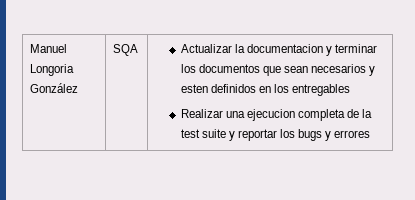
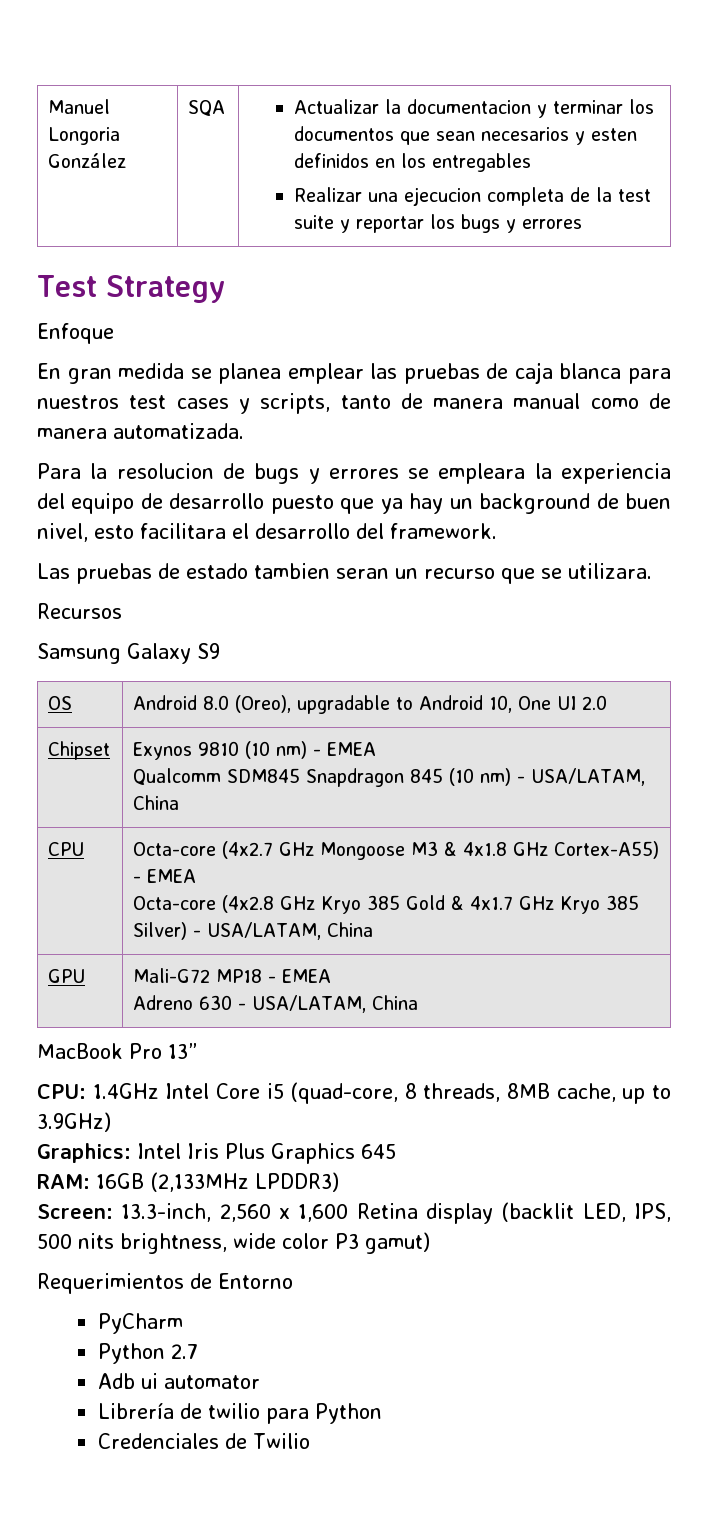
+ Test Strategy
+ Enfoque
+ En gran medida se planea emplear las pruebas de caja blanca para nuestros test cases y scripts, tanto de manera manual como de manera automatizada.
+ Para la resolucion de bugs y errores se empleara la experiencia del equipo de desarrollo puesto que ya hay un background de buen nivel, esto facilitara el desarrollo del framework.
+ Las pruebas de estado tambien seran un recurso que se utilizara.
+ Recursos
+ Samsung Galaxy S9
+ OS | Android 8.0 (Oreo), upgradable to Android 10, One UI 2.0
+ Chipset | Exynos 9810 (10 nm) - EMEA
+ Qualcomm SDM845 Snapdragon 845 (10 nm) - USA/LATAM, China
+ CPU | Octa-core (4x2.7 GHz Mongoose M3 & 4x1.8 GHz Cortex-A55) - EMEA
+ Octa-core (4x2.8 GHz Kryo 385 Gold & 4x1.7 GHz Kryo 385 Silver) - USA/LATAM, China
+ GPU | Mali-G72 MP18 - EMEA
+ Adreno 630 - USA/LATAM, China
+ MacBook Pro 13”
+ CPU: 1.4GHz Intel Core i5 (quad-core, 8 threads, 8MB cache, up to 3.9GHz)
+ Graphics: Intel Iris Plus Graphics 645
+ RAM: 16GB (2,133MHz LPDDR3)
+ Screen: 13.3-inch, 2,560 x 1,600 Retina display (backlit LED, IPS, 500 nits brightness, wide color P3 gamut)
+ Requerimientos de Entorno
+ PyCharm
+ Python 2.7
+ Adb ui automator
+ Librería de twilio para Python
+ Credenciales de Twilio

